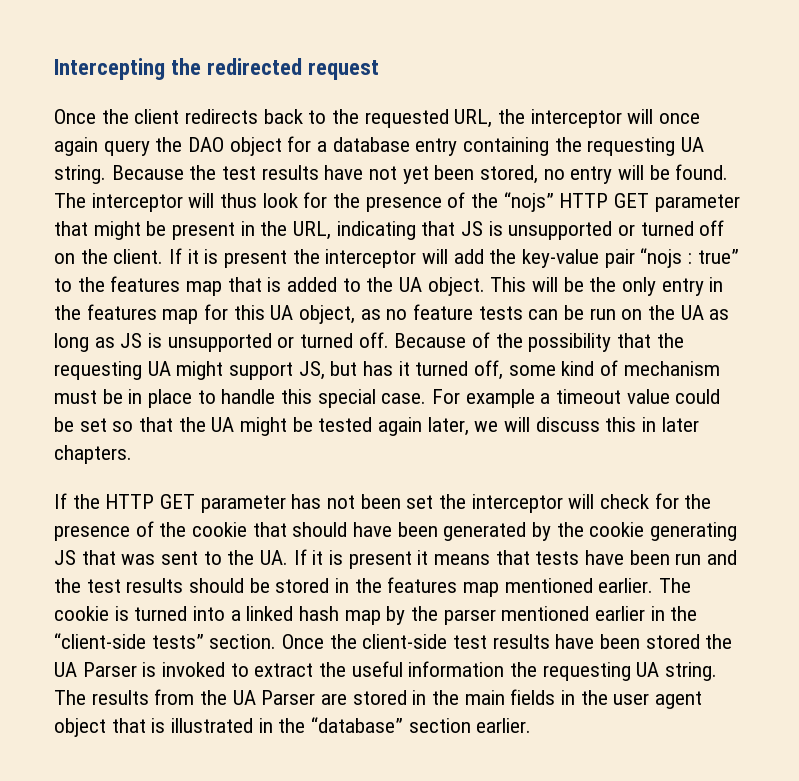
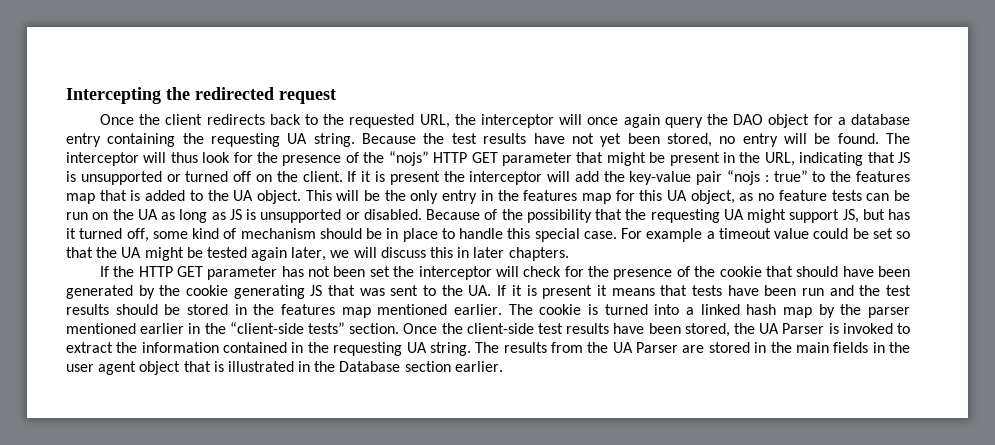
- This will be the only entry in the features map for this UA object, as no feature tests can be run on the UA as long as JS is unsupported or turned off.
+ This will be the only entry in the features map for this UA object, as no feature tests can be run on the UA as long as JS is unsupported or disabled.
- Because of the possibility that the requesting UA might support JS, but has it turned off, some kind of mechanism must be in place to handle this special case.
+ Because of the possibility that the requesting UA might support JS, but has it turned off, some kind of mechanism should be in place to handle this special case.
- Once the client-side test results have been stored the UA Parser is invoked to extract the useful information the requesting UA string.
+ Once the client-side test results have been stored, the UA Parser is invoked to extract the information contained in the requesting UA string.
- The results from the UA Parser are stored in the main fields in the user agent object that is illustrated in the “database” section earlier.
+ The results from the UA Parser are stored in the main fields in the user agent object that is illustrated in the Database section earlier.

